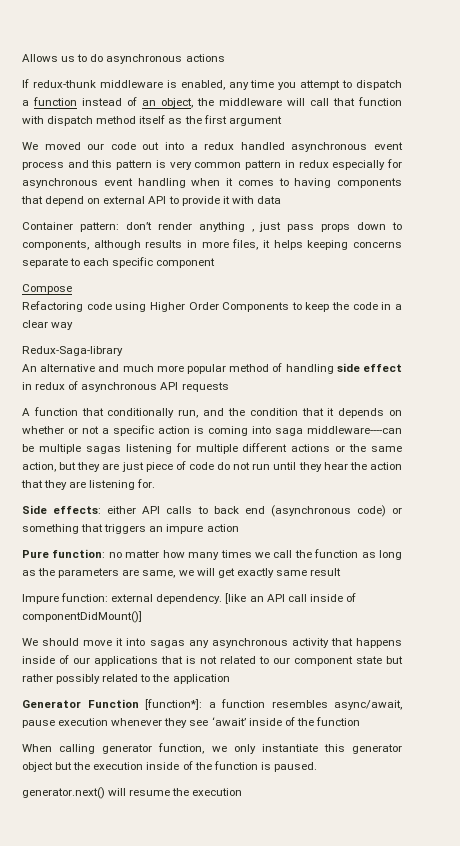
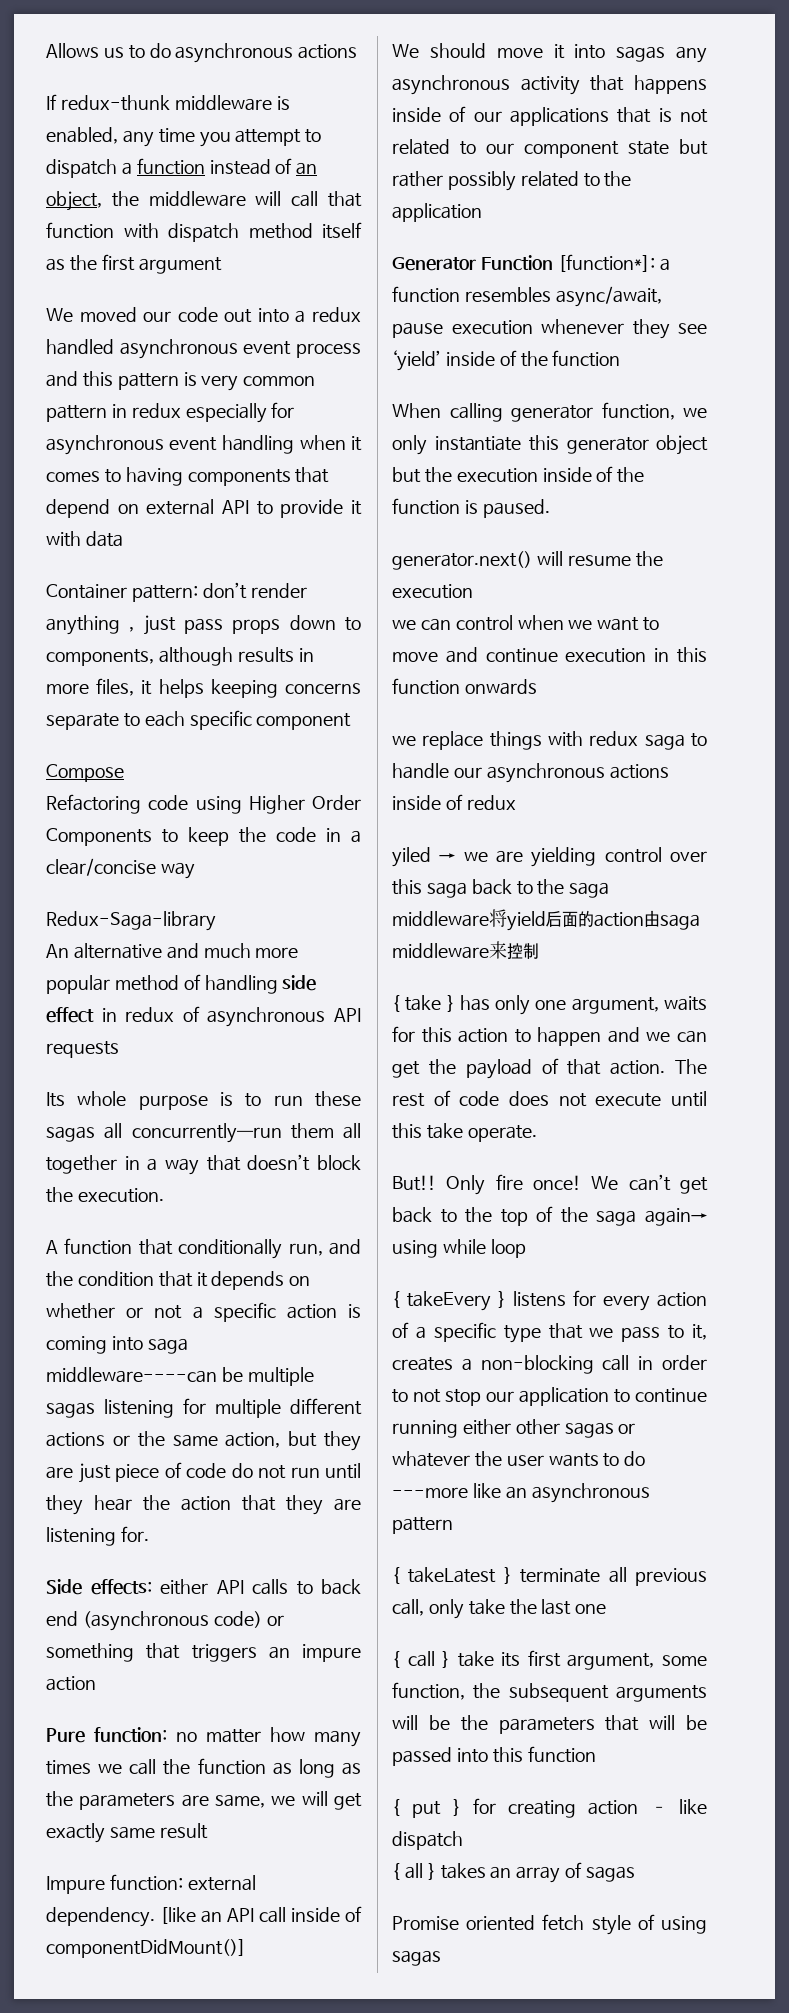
- Refactoring code using Higher Order Components to keep the code in a clear way
+ Refactoring code using Higher Order Components to keep the code in a clear/concise way
+ Its whole purpose is to run these sagas all concurrently—run them all together in a way that doesn’t block the execution.
- Generator Function [function*]: a function resembles async/await, pause execution whenever they see ‘await’ inside of the function
+ Generator Function [function*]: a function resembles async/await, pause execution whenever they see ‘yield’ inside of the function
+ we can control when we want to move and continue execution in this function onwards
+ we replace things with redux saga to handle our asynchronous actions inside of redux
+ yiled → we are yielding control over this saga back to the saga middleware将yield后面的action由saga middleware来控制
+ { take } has only one argument, waits for this action to happen and we can get the payload of that action. The rest of code does not execute until this take operate.
+ But!! Only fire once! We can’t get back to the top of the saga again→ using while loop
+ { takeEvery } listens for every action of a specific type that we pass to it, creates a non-blocking call in order to not stop our application to continue running either other sagas or whatever the user wants to do ---more like an asynchronous pattern
+ { takeLatest } terminate all previous call, only take the last one
+ { call } take its first argument, some function, the subsequent arguments will be the parameters that will be passed into this function
+ { put } for creating action – like dispatch
+ { all } takes an array of sagas
+ Promise oriented fetch style of using sagas

